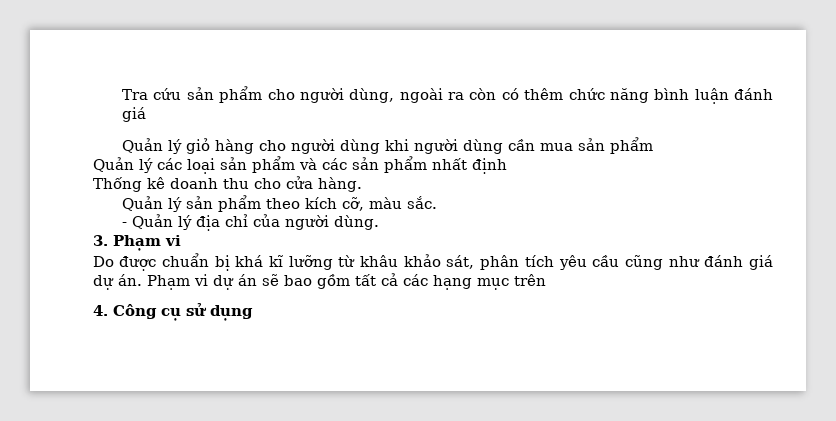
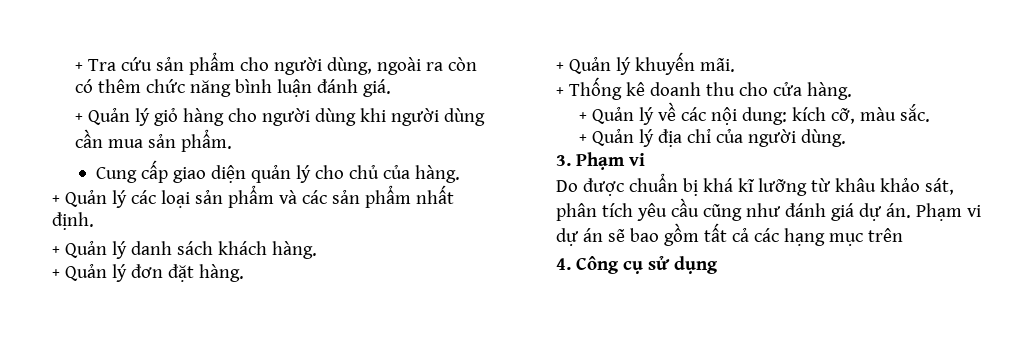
- Tra cứu sản phẩm cho người dùng, ngoài ra còn có thêm chức năng bình luận đánh giá
- Quản lý giỏ hàng cho người dùng khi người dùng cần mua sản phẩm
- Quản lý các loại sản phẩm và các sản phẩm nhất định
- Thống kê doanh thu cho cửa hàng.
+ + Tra cứu sản phẩm cho người dùng, ngoài ra còn có thêm chức năng bình luận đánh giá.
+ + Quản lý giỏ hàng cho người dùng khi người dùng cần mua sản phẩm.
+ Cung cấp giao diện quản lý cho chủ của hàng.
+ + Quản lý các loại sản phẩm và các sản phẩm nhất định.
+ + Quản lý danh sách khách hàng.
+ + Quản lý đơn đặt hàng.
+ + Quản lý khuyến mãi.
+ + Thống kê doanh thu cho cửa hàng.
- Quản lý sản phẩm theo kích cỡ, màu sắc.
+ + Quản lý về các nội dung: kích cỡ, màu sắc.
- - Quản lý địa chỉ của người dùng.
+ + Quản lý địa chỉ của người dùng.

